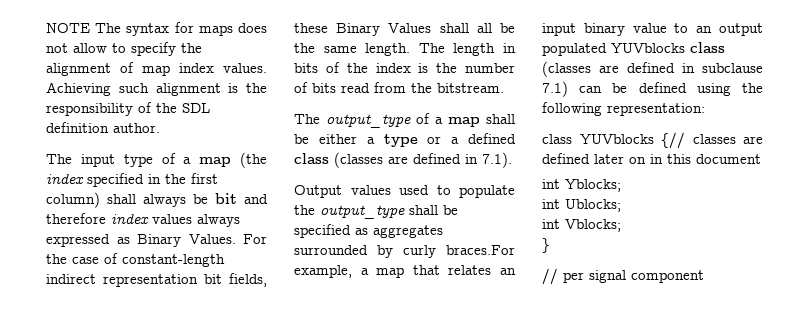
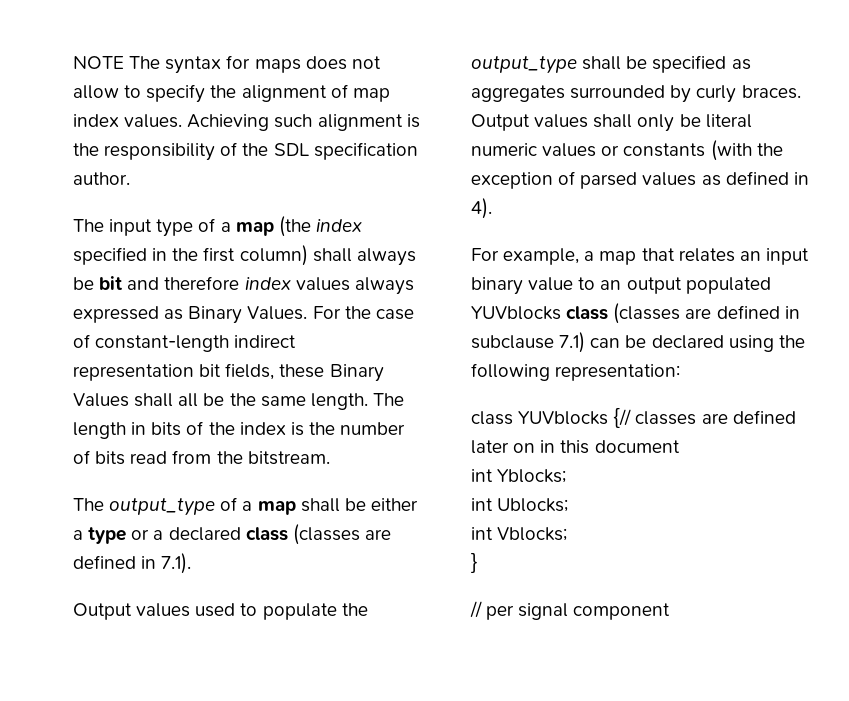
- Achieving such alignment is the responsibility of the SDL definition author.
+ Achieving such alignment is the responsibility of the SDL specification author.
- The output_type of a map shall be either a type or a defined class (classes are defined in 7.1).
+ The output_type of a map shall be either a type or a declared class (classes are defined in 7.1).
- Output values used to populate the output_type shall be specified as aggregates surrounded by curly braces.For example, a map that relates an input binary value to an output populated YUVblocks class (classes are defined in subclause 7.1) can be defined using the following representation:
+ Output values used to populate the output_type shall be specified as aggregates surrounded by curly braces. Output values shall only be literal numeric values or constants (with the exception of parsed values as defined in 4).
+ For example, a map that relates an input binary value to an output populated YUVblocks class (classes are defined in subclause 7.1) can be declared using the following representation:

